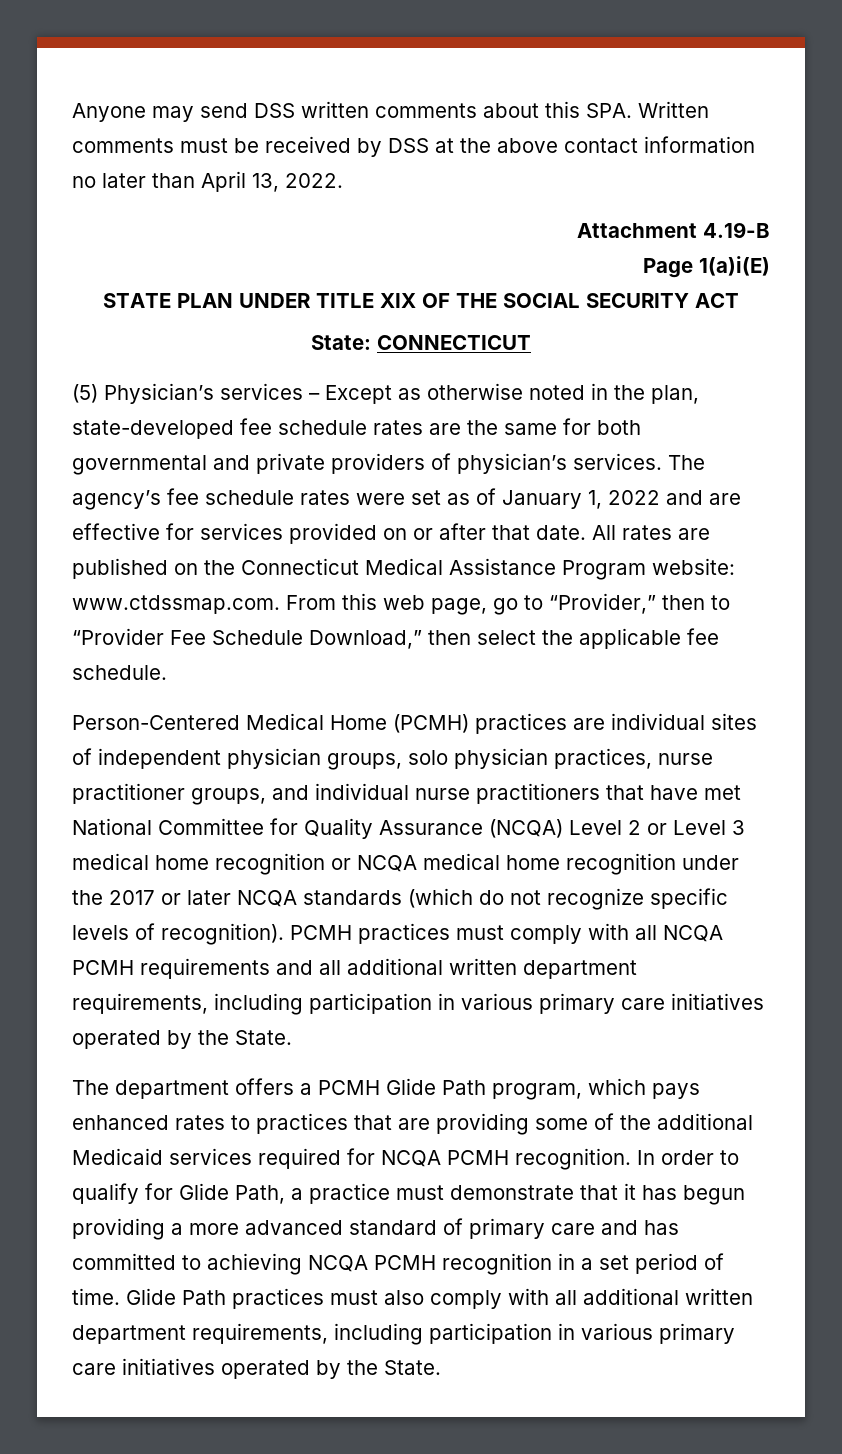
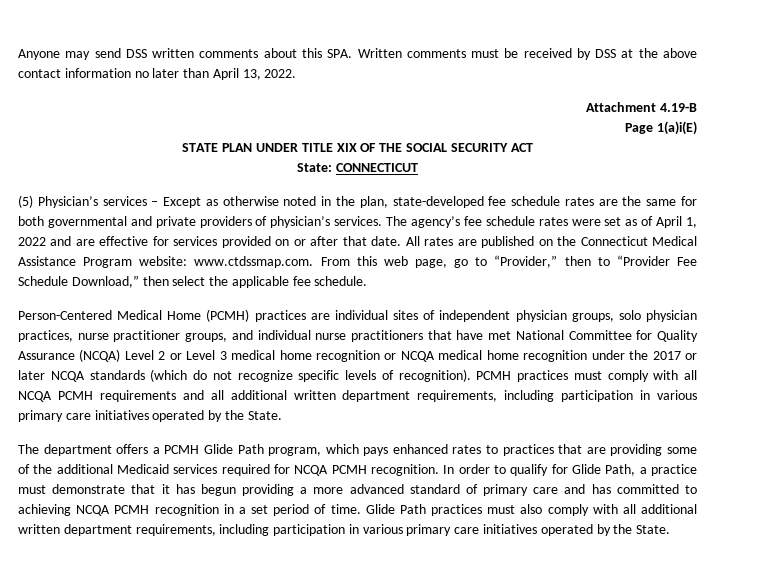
- The agency’s fee schedule rates were set as of January 1, 2022 and are effective for services provided on or after that date.
+ The agency’s fee schedule rates were set as of April 1, 2022 and are effective for services provided on or after that date.

